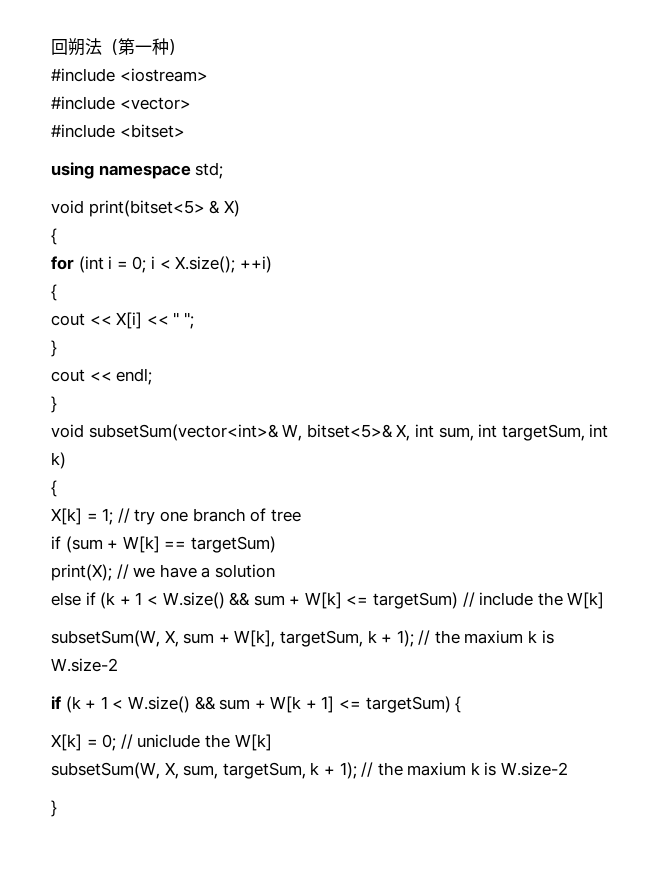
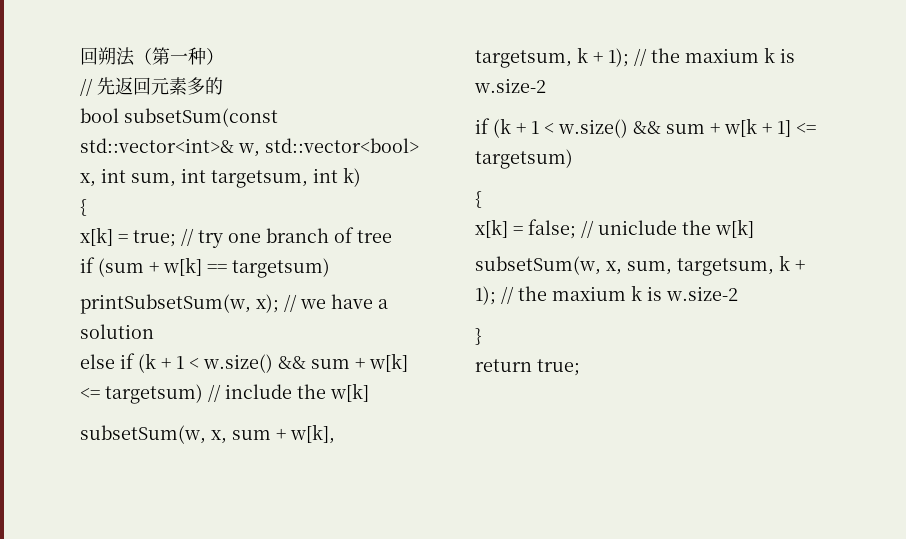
- #include <iostream>
- #include <vector>
- #include <bitset>
- using namespace std;
- void print(bitset<5> & X)
- {
- for (int i = 0; i < X.size(); ++i)
- {
- cout << X[i] << " ";
- }
- cout << endl;
- }
- void subsetSum(vector<int>& W, bitset<5>& X, int sum, int targetSum, int k)
+ // 先返回元素多的
+ bool subsetSum(const std::vector<int>& w, std::vector<bool> x, int sum, int targetsum, int k)
- X[k] = 1; // try one branch of tree
+ x[k] = true; // try one branch of tree
- if (sum + W[k] == targetSum)
- print(X); // we have a solution
+ if (sum + w[k] == targetsum)
+ printSubsetSum(w, x); // we have a solution
- else if (k + 1 < W.size() && sum + W[k] <= targetSum) // include the W[k]
- subsetSum(W, X, sum + W[k], targetSum, k + 1); // the maxium k is W.size-2
- if (k + 1 < W.size() && sum + W[k + 1] <= targetSum) {
- X[k] = 0; // uniclude the W[k]
- subsetSum(W, X, sum, targetSum, k + 1); // the maxium k is W.size-2
+ else if (k + 1 < w.size() && sum + w[k] <= targetsum) // include the w[k]
+ subsetSum(w, x, sum + w[k], targetsum, k + 1); // the maxium k is w.size-2
+ if (k + 1 < w.size() && sum + w[k + 1] <= targetsum)
+ {
+ x[k] = false; // uniclude the w[k]
+ subsetSum(w, x, sum, targetsum, k + 1); // the maxium k is w.size-2
  }
+ return true;

